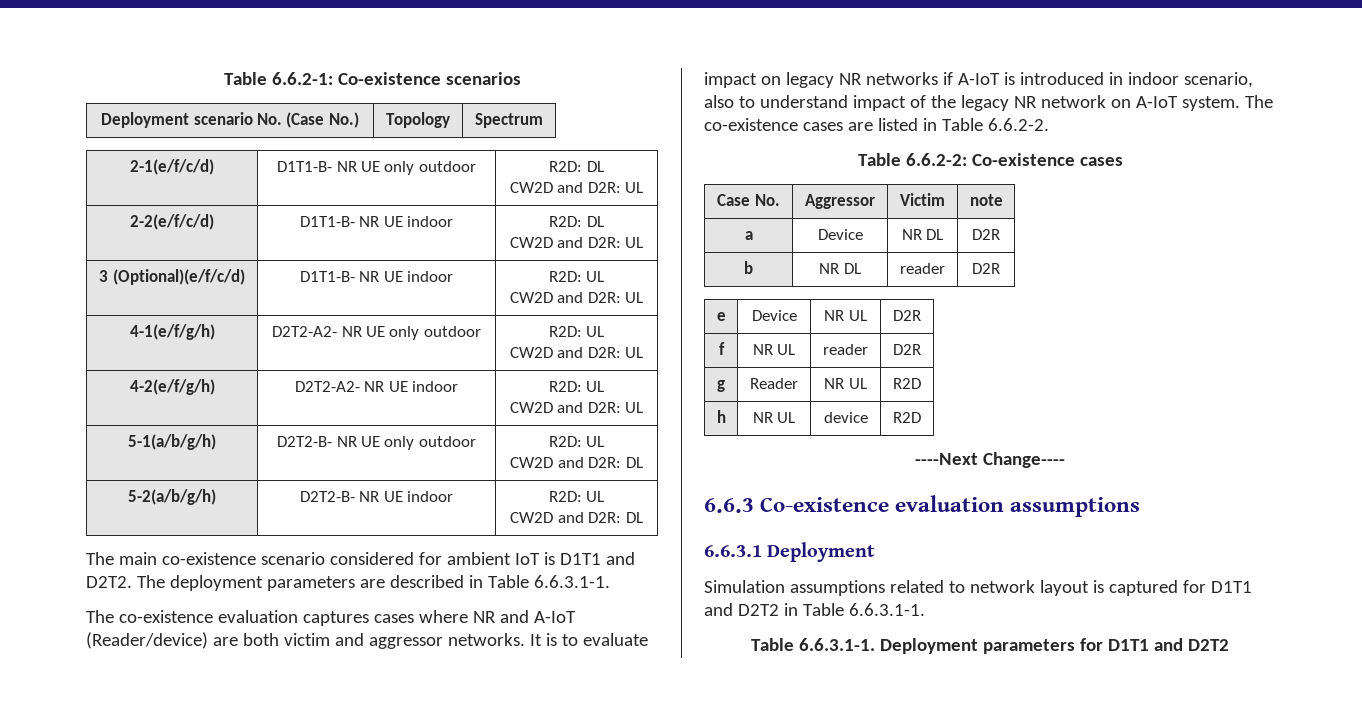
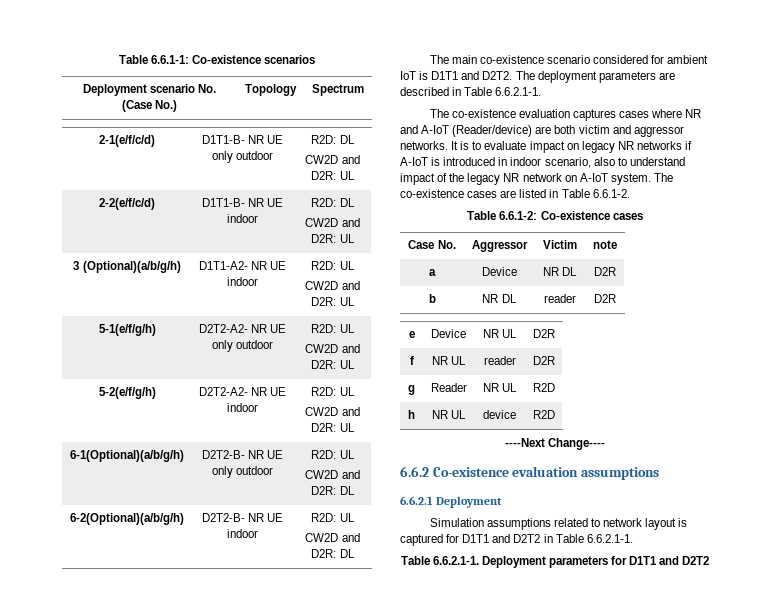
- Table 6.6.2-1: Co-existence scenarios
+ Table 6.6.1-1: Co-existence scenarios
- 3 (Optional)(e/f/c/d) | D1T1-B- NR UE indoor | R2D: UL
+ 3 (Optional)(a/b/g/h) | D1T1-A2- NR UE indoor | R2D: UL
  CW2D and D2R: UL
- 4-1(e/f/g/h) | D2T2-A2- NR UE only outdoor | R2D: UL
+ 5-1(e/f/g/h) | D2T2-A2- NR UE only outdoor | R2D: UL
- 4-2(e/f/g/h) | D2T2-A2- NR UE indoor | R2D: UL
+ 5-2(e/f/g/h) | D2T2-A2- NR UE indoor | R2D: UL
- 5-1(a/b/g/h) | D2T2-B- NR UE only outdoor | R2D: UL
+ 6-1(Optional)(a/b/g/h) | D2T2-B- NR UE only outdoor | R2D: UL
- 5-2(a/b/g/h) | D2T2-B- NR UE indoor | R2D: UL
+ 6-2(Optional)(a/b/g/h) | D2T2-B- NR UE indoor | R2D: UL
- The deployment parameters are described in Table 6.6.3.1-1.
+ The deployment parameters are described in Table 6.6.2.1-1.
- The co-existence cases are listed in Table 6.6.2-2.
- Table 6.6.2-2: Co-existence cases
+ The co-existence cases are listed in Table 6.6.1-2.
+ Table 6.6.1-2: Co-existence cases
- 6.6.3 Co-existence evaluation assumptions
+ 6.6.2 Co-existence evaluation assumptions
- 6.6.3.1 Deployment
+ 6.6.2.1 Deployment
- Simulation assumptions related to network layout is captured for D1T1 and D2T2 in Table 6.6.3.1-1.
- Table 6.6.3.1-1. Deployment parameters for D1T1 and D2T2
+ Simulation assumptions related to network layout is captured for D1T1 and D2T2 in Table 6.6.2.1-1.
+ Table 6.6.2.1-1. Deployment parameters for D1T1 and D2T2

